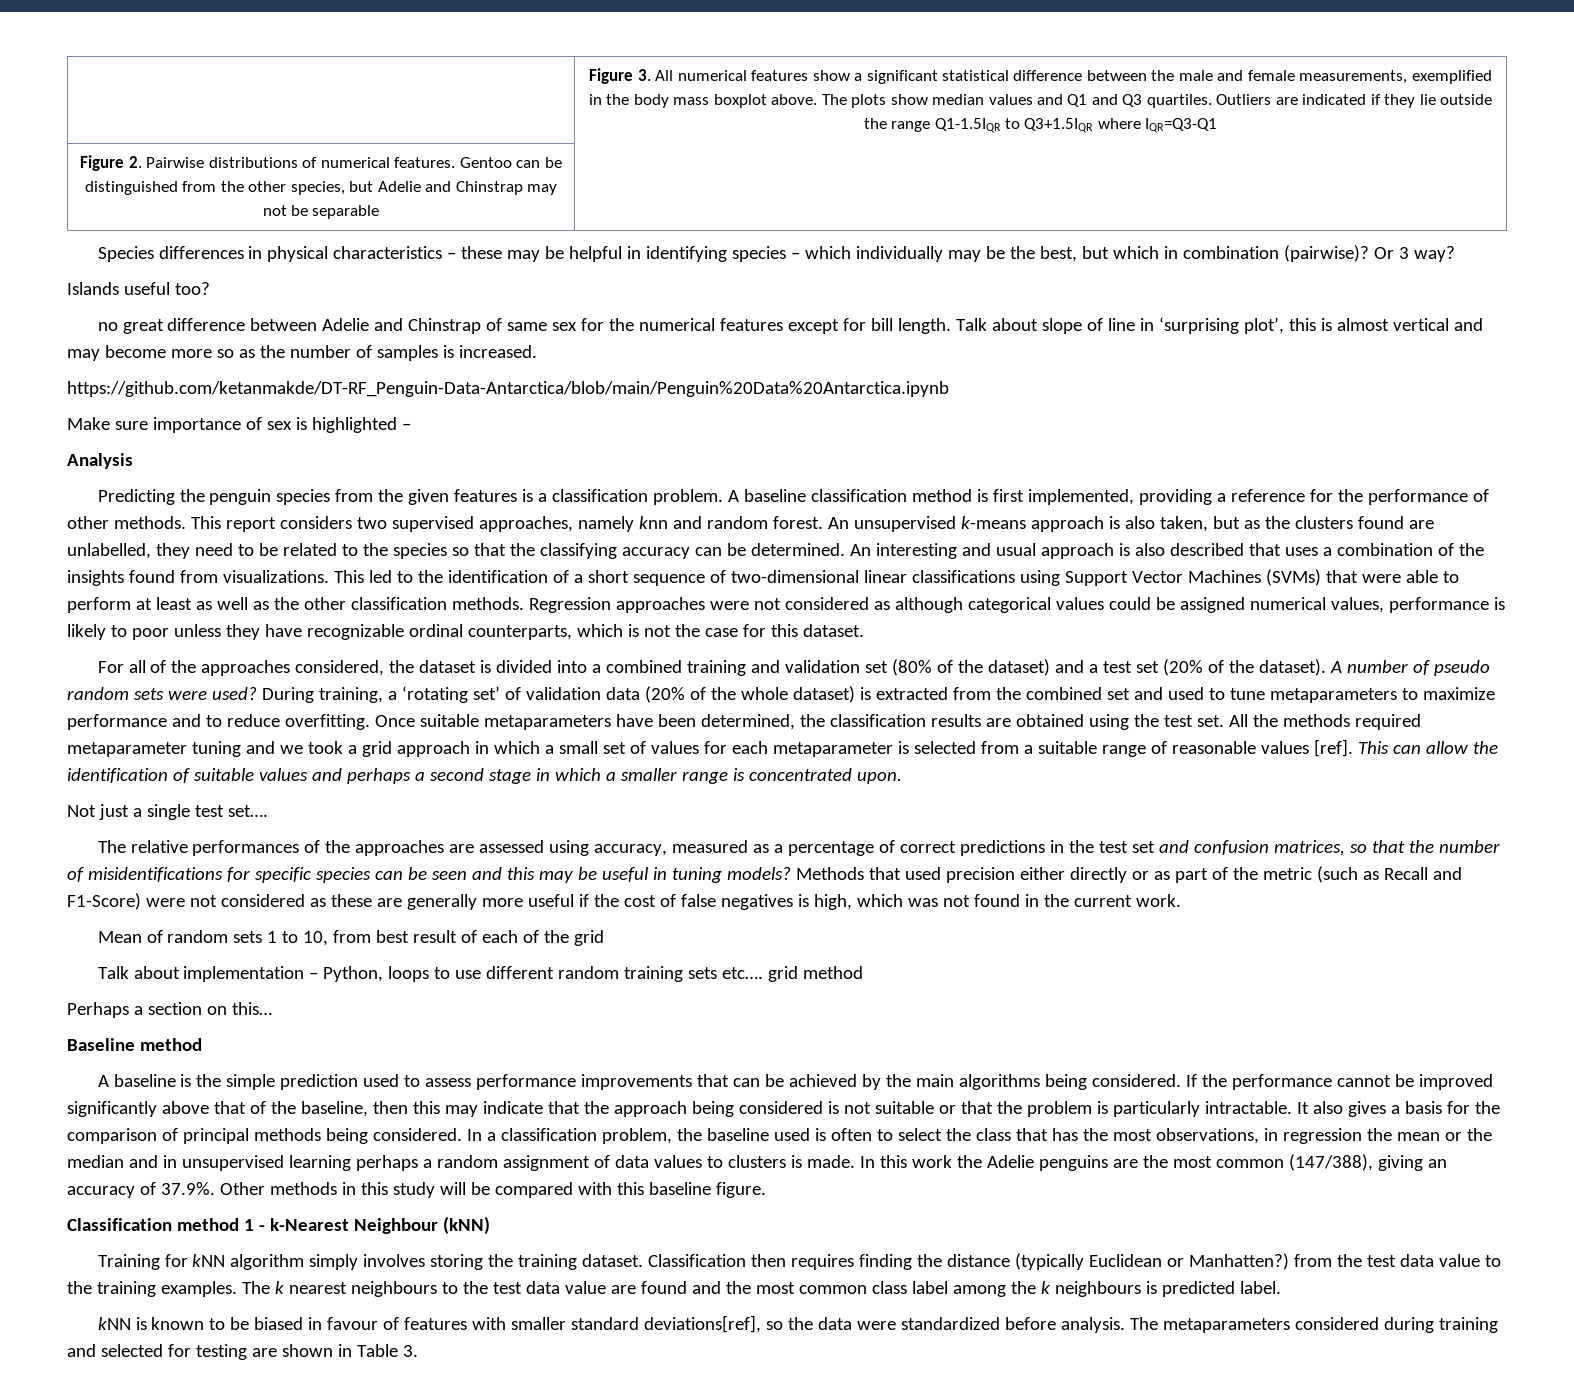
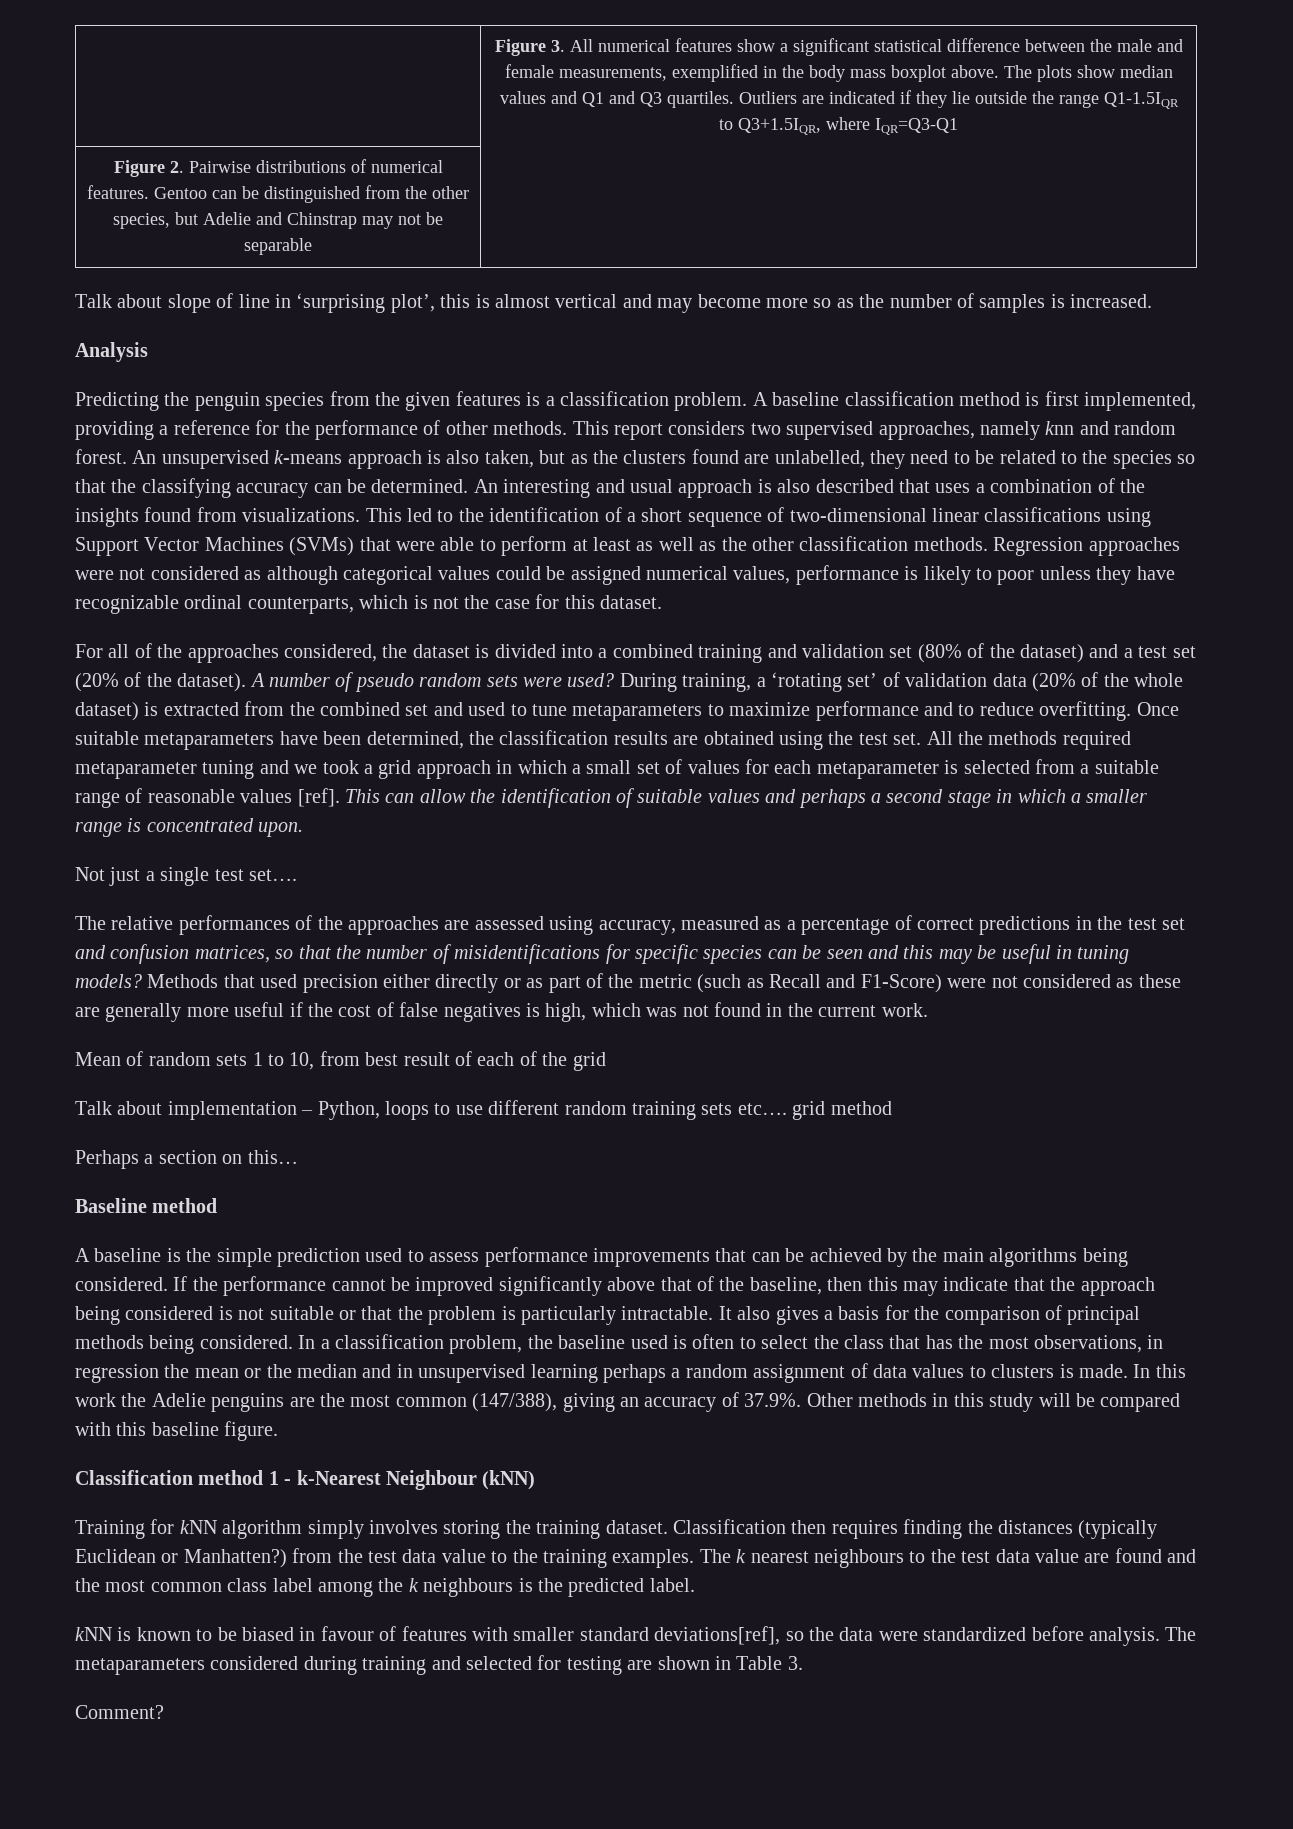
- Outliers are indicated if they lie outside the range Q1-1.5IQR to Q3+1.5IQR where IQR=Q3-Q1
+ Outliers are indicated if they lie outside the range Q1-1.5IQR to Q3+1.5IQR, where IQR=Q3-Q1
- Species differences in physical characteristics – these may be helpful in identifying species – which individually may be the best, but which in combination (pairwise)? Or 3 way?
- Islands useful too?
- no great difference between Adelie and Chinstrap of same sex for the numerical features except for bill length.
- https://github.com/ketanmakde/DT-RF_Penguin-Data-Antarctica/blob/main/Penguin%20Data%20Antarctica.ipynb
- Make sure importance of sex is highlighted –
- Classification then requires finding the distance (typically Euclidean or Manhatten?) from the test data value to the training examples.
+ Classification then requires finding the distances (typically Euclidean or Manhatten?) from the test data value to the training examples.
- The k nearest neighbours to the test data value are found and the most common class label among the k neighbours is predicted label.
+ The k nearest neighbours to the test data value are found and the most common class label among the k neighbours is the predicted label.
+ Comment?

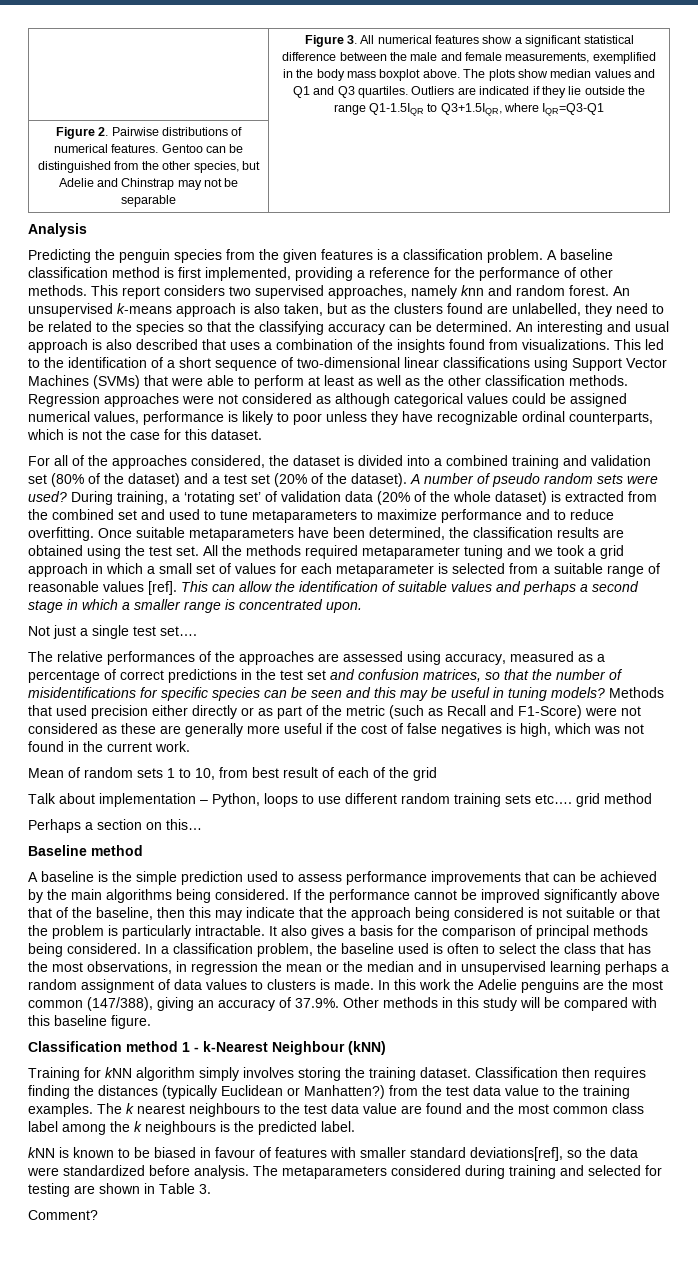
- Talk about slope of line in ‘surprising plot’, this is almost vertical and may become more so as the number of samples is increased.

